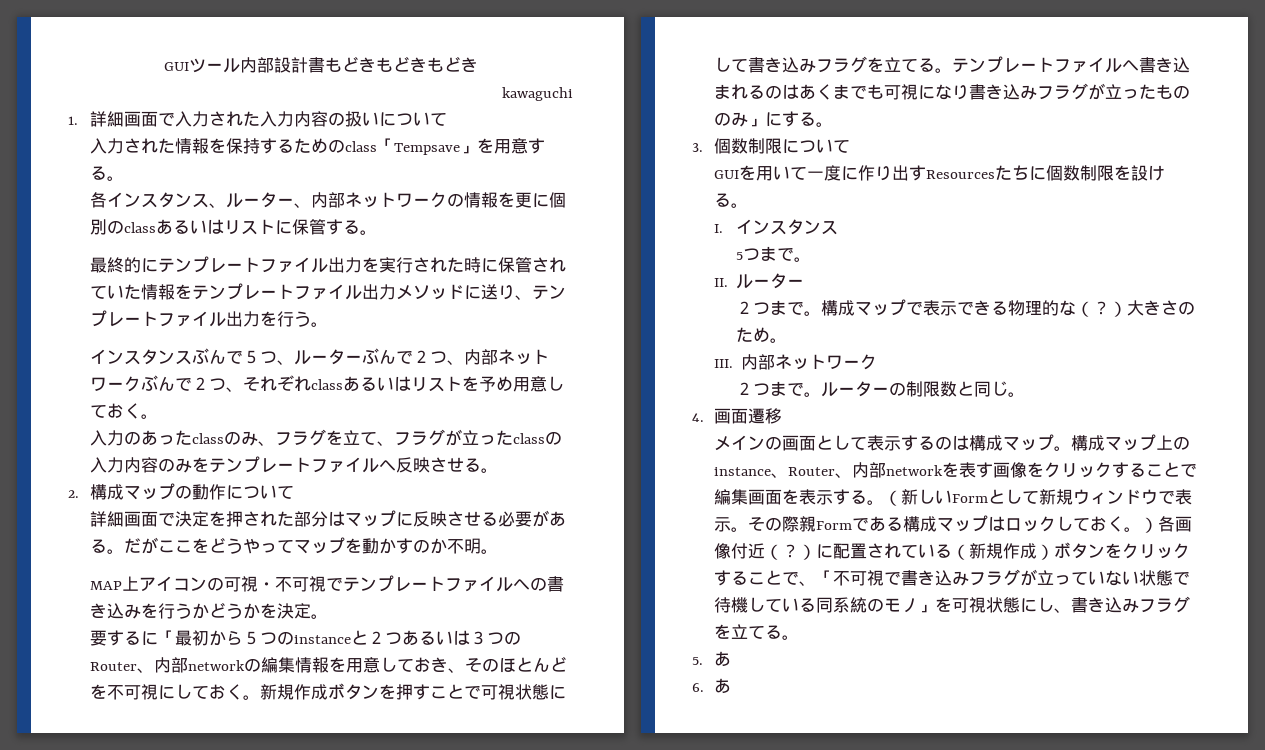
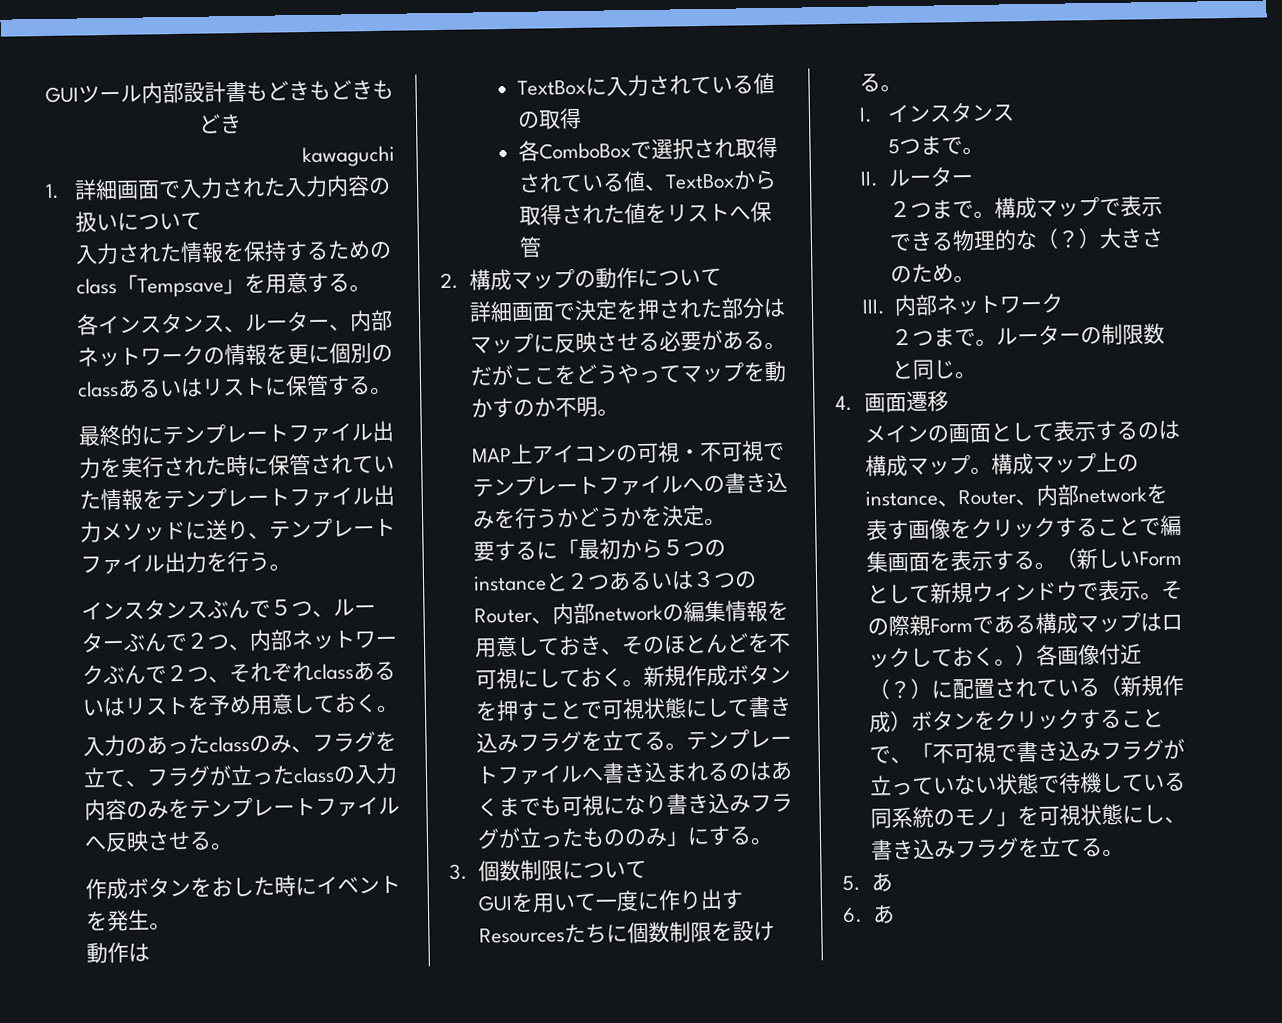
+ 作成ボタンをおした時にイベントを発生。
+ 動作は
+ TextBoxに入力されている値の取得
+ 各ComboBoxで選択され取得されている値、TextBoxから取得された値をリストへ保管

